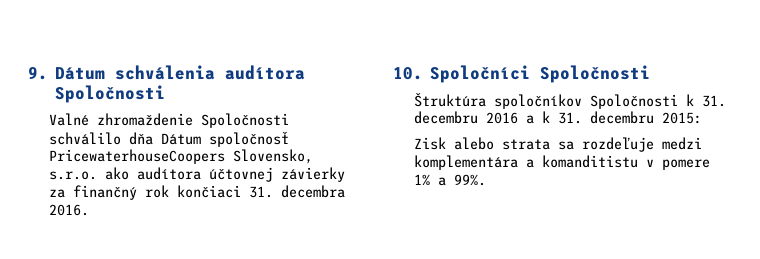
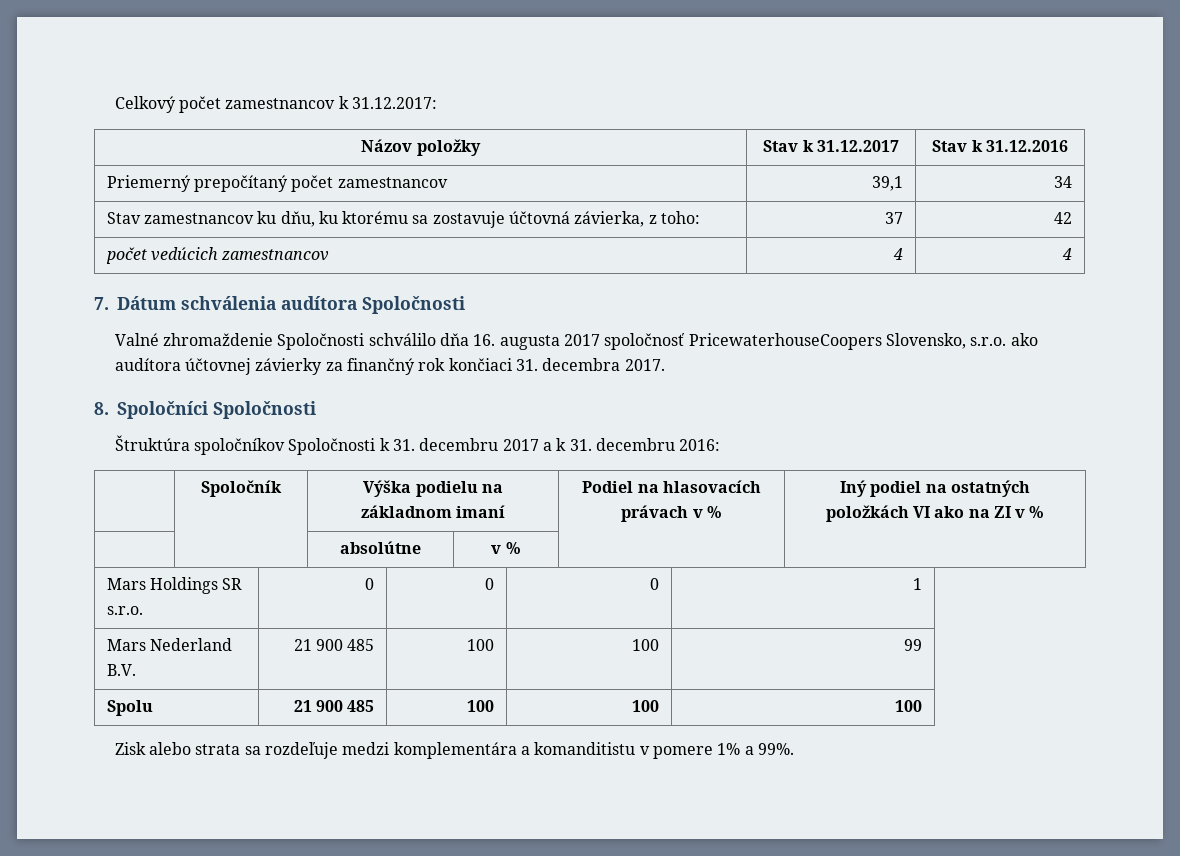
- 9. Dátum schválenia audítora Spoločnosti
+ Celkový počet zamestnancov k 31.12.2017:
+ Názov položky | Stav k 31.12.2017 | Stav k 31.12.2016
+ Priemerný prepočítaný počet zamestnancov | 39,1 | 34
+ Stav zamestnancov ku dňu, ku ktorému sa zostavuje účtovná závierka, z toho: | 37 | 42
+ počet vedúcich zamestnancov | 4 | 4
+ 7. Dátum schválenia audítora Spoločnosti
- Valné zhromaždenie Spoločnosti schválilo dňa Dátum spoločnosť PricewaterhouseCoopers Slovensko, s.r.o. ako audítora účtovnej závierky za finančný rok končiaci 31. decembra 2016.
- 10. Spoločníci Spoločnosti
+ Valné zhromaždenie Spoločnosti schválilo dňa 16. augusta 2017 spoločnosť PricewaterhouseCoopers Slovensko, s.r.o. ako audítora účtovnej závierky za finančný rok končiaci 31. decembra 2017.
+ 8. Spoločníci Spoločnosti
- Štruktúra spoločníkov Spoločnosti k 31. decembru 2016 a k 31. decembru 2015:
+ Štruktúra spoločníkov Spoločnosti k 31. decembru 2017 a k 31. decembru 2016:
+ | Spoločník | Výška podielu na základnom imaní | Podiel na hlasovacích právach v % | Iný podiel na ostatných položkách VI ako na ZI v %
+ | | absolútne | v % | |
+ Mars Holdings SR s.r.o. | 0 | 0 | 0 | 1
+ Mars Nederland B.V. | 21 900 485 | 100 | 100 | 99
+ Spolu | 21 900 485 | 100 | 100 | 100

